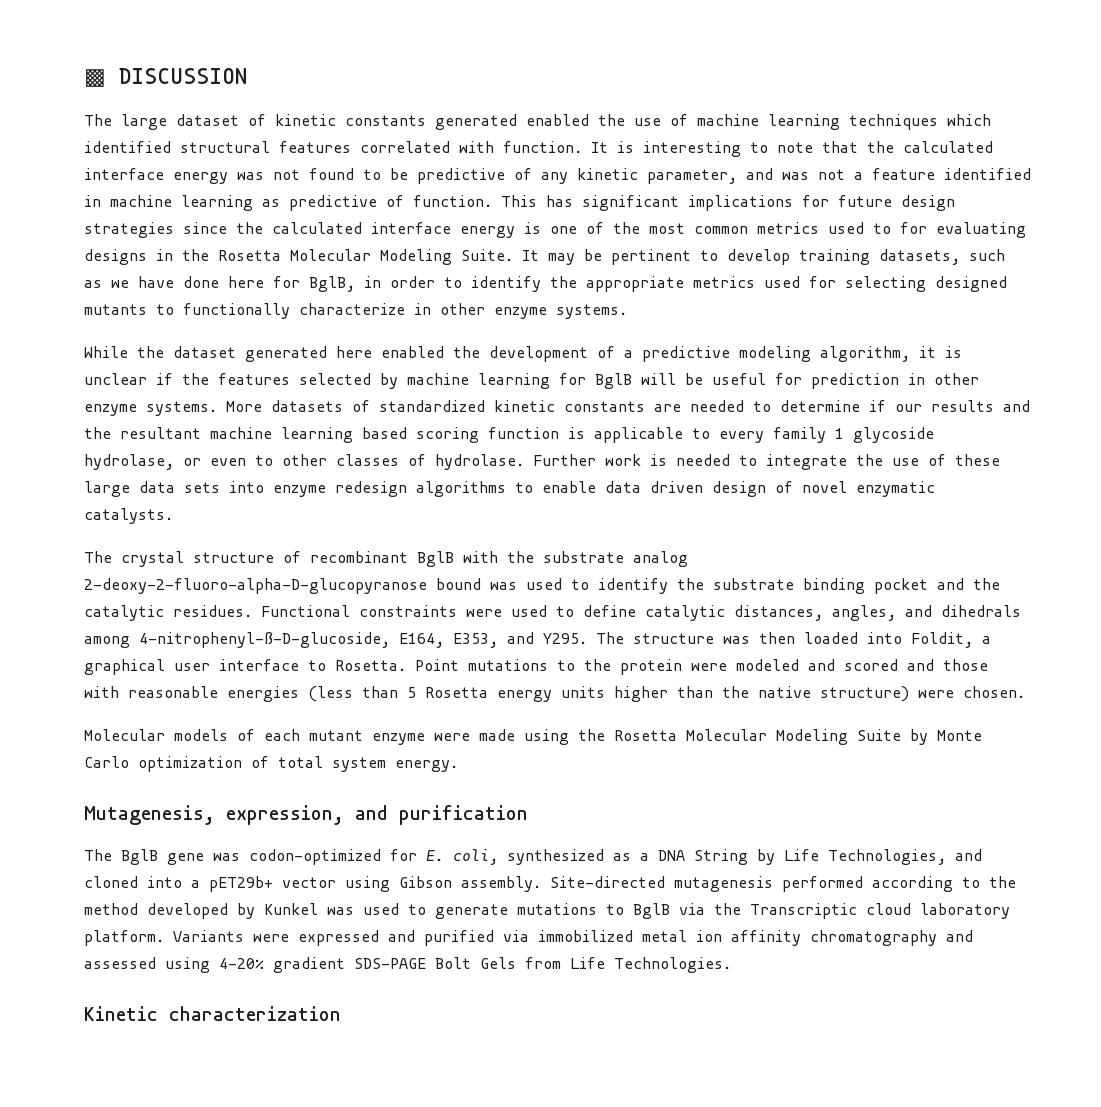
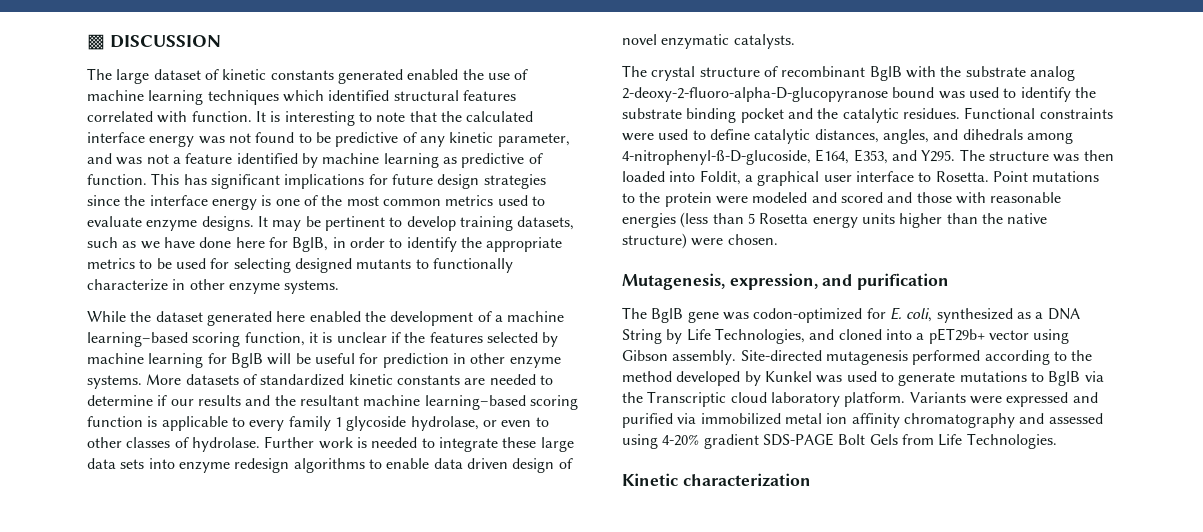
- It is interesting to note that the calculated interface energy was not found to be predictive of any kinetic parameter, and was not a feature identified in machine learning as predictive of function.
+ It is interesting to note that the calculated interface energy was not found to be predictive of any kinetic parameter, and was not a feature identified by machine learning as predictive of function.
- This has significant implications for future design strategies since the calculated interface energy is one of the most common metrics used to for evaluating designs in the Rosetta Molecular Modeling Suite.
+ This has significant implications for future design strategies since the interface energy is one of the most common metrics used to evaluate enzyme designs.
- It may be pertinent to develop training datasets, such as we have done here for BglB, in order to identify the appropriate metrics used for selecting designed mutants to functionally characterize in other enzyme systems.
+ It may be pertinent to develop training datasets, such as we have done here for BglB, in order to identify the appropriate metrics to be used for selecting designed mutants to functionally characterize in other enzyme systems.
- While the dataset generated here enabled the development of a predictive modeling algorithm, it is unclear if the features selected by machine learning for BglB will be useful for prediction in other enzyme systems.
+ While the dataset generated here enabled the development of a machine learning–based scoring function, it is unclear if the features selected by machine learning for BglB will be useful for prediction in other enzyme systems.
- More datasets of standardized kinetic constants are needed to determine if our results and the resultant machine learning based scoring function is applicable to every family 1 glycoside hydrolase, or even to other classes of hydrolase.
+ More datasets of standardized kinetic constants are needed to determine if our results and the resultant machine learning–based scoring function is applicable to every family 1 glycoside hydrolase, or even to other classes of hydrolase.
- Further work is needed to integrate the use of these large data sets into enzyme redesign algorithms to enable data driven design of novel enzymatic catalysts.
+ Further work is needed to integrate these large data sets into enzyme redesign algorithms to enable data driven design of novel enzymatic catalysts.
- Molecular models of each mutant enzyme were made using the Rosetta Molecular Modeling Suite by Monte Carlo optimization of total system energy.

